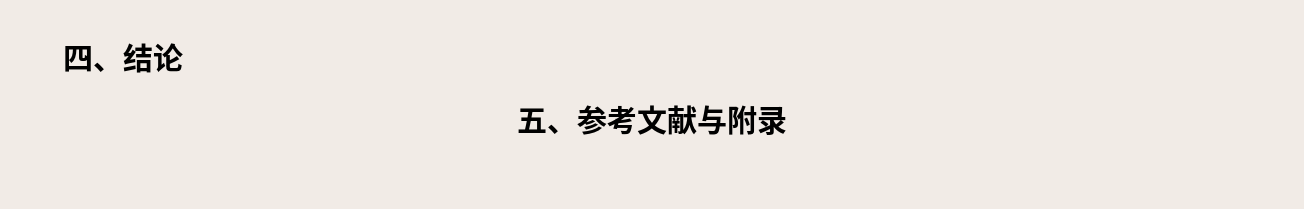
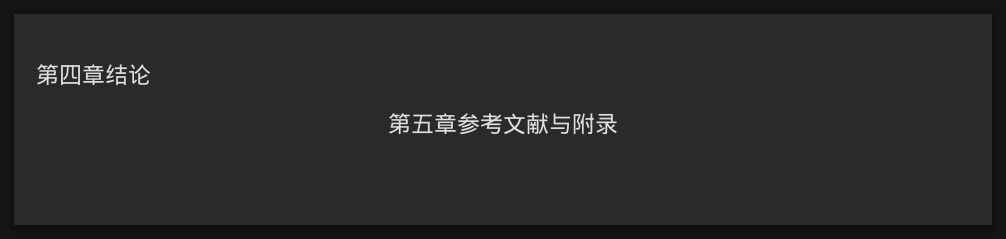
- 四、结论
+ 第四章结论
- 五、参考文献与附录
+ 第五章参考文献与附录

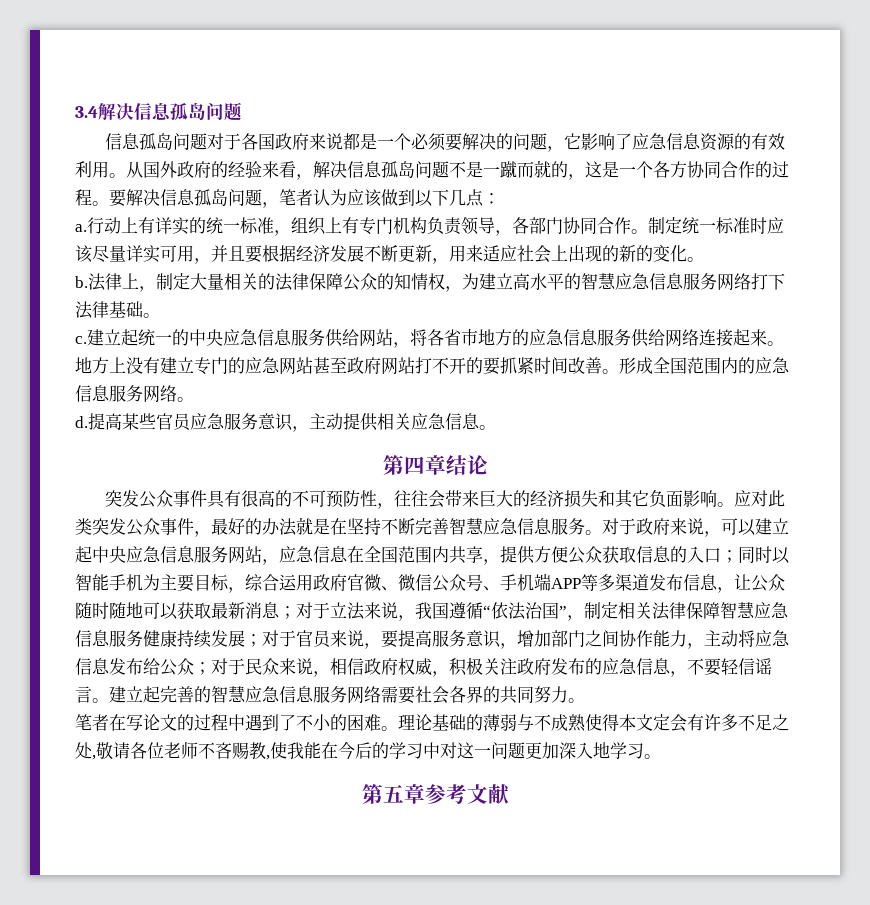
+ 3.4解决信息孤岛问题
+ 信息孤岛问题对于各国政府来说都是一个必须要解决的问题，它影响了应急信息资源的有效利用。从国外政府的经验来看，解决信息孤岛问题不是一蹴而就的，这是一个各方协同合作的过程。要解决信息孤岛问题，笔者认为应该做到以下几点：
+ a.行动上有详实的统一标准，组织上有专门机构负责领导，各部门协同合作。制定统一标准时应该尽量详实可用，并且要根据经济发展不断更新，用来适应社会上出现的新的变化。
+ b.法律上，制定大量相关的法律保障公众的知情权，为建立高水平的智慧应急信息服务网络打下法律基础。
+ c.建立起统一的中央应急信息服务供给网站，将各省市地方的应急信息服务供给网络连接起来。地方上没有建立专门的应急网站甚至政府网站打不开的要抓紧时间改善。形成全国范围内的应急信息服务网络。
+ d.提高某些官员应急服务意识，主动提供相关应急信息。
  第四章结论
+ 突发公众事件具有很高的不可预防性，往往会带来巨大的经济损失和其它负面影响。应对此类突发公众事件，最好的办法就是在坚持不断完善智慧应急信息服务。对于政府来说，可以建立起中央应急信息服务网站，应急信息在全国范围内共享，提供方便公众获取信息的入口；同时以智能手机为主要目标，综合运用政府官微、微信公众号、手机端APP等多渠道发布信息，让公众随时随地可以获取最新消息；对于立法来说，我国遵循“依法治国”，制定相关法律保障智慧应急信息服务健康持续发展；对于官员来说，要提高服务意识，增加部门之间协作能力，主动将应急信息发布给公众；对于民众来说，相信政府权威，积极关注政府发布的应急信息，不要轻信谣言。建立起完善的智慧应急信息服务网络需要社会各界的共同努力。
+ 笔者在写论文的过程中遇到了不小的困难。理论基础的薄弱与不成熟使得本文定会有许多不足之处,敬请各位老师不吝赐教,使我能在今后的学习中对这一问题更加深入地学习。
- 第五章参考文献与附录
+ 第五章参考文献

